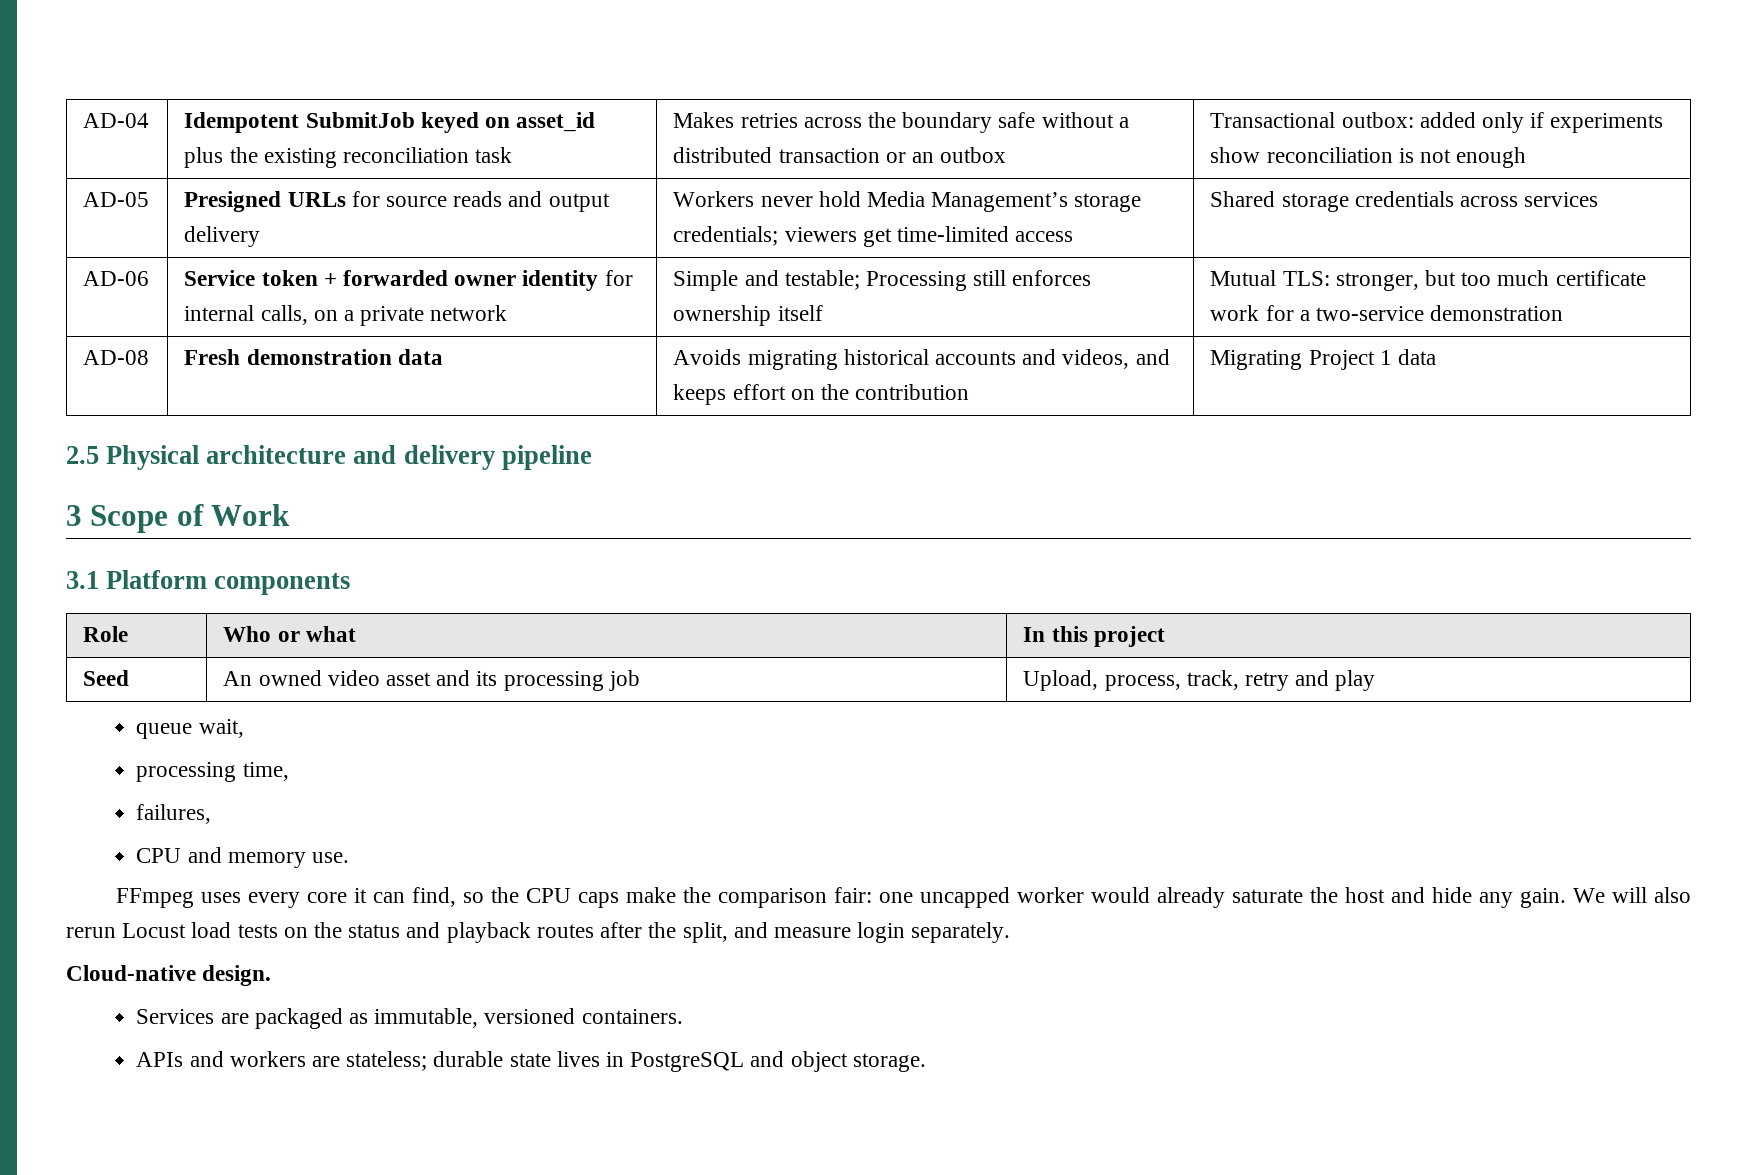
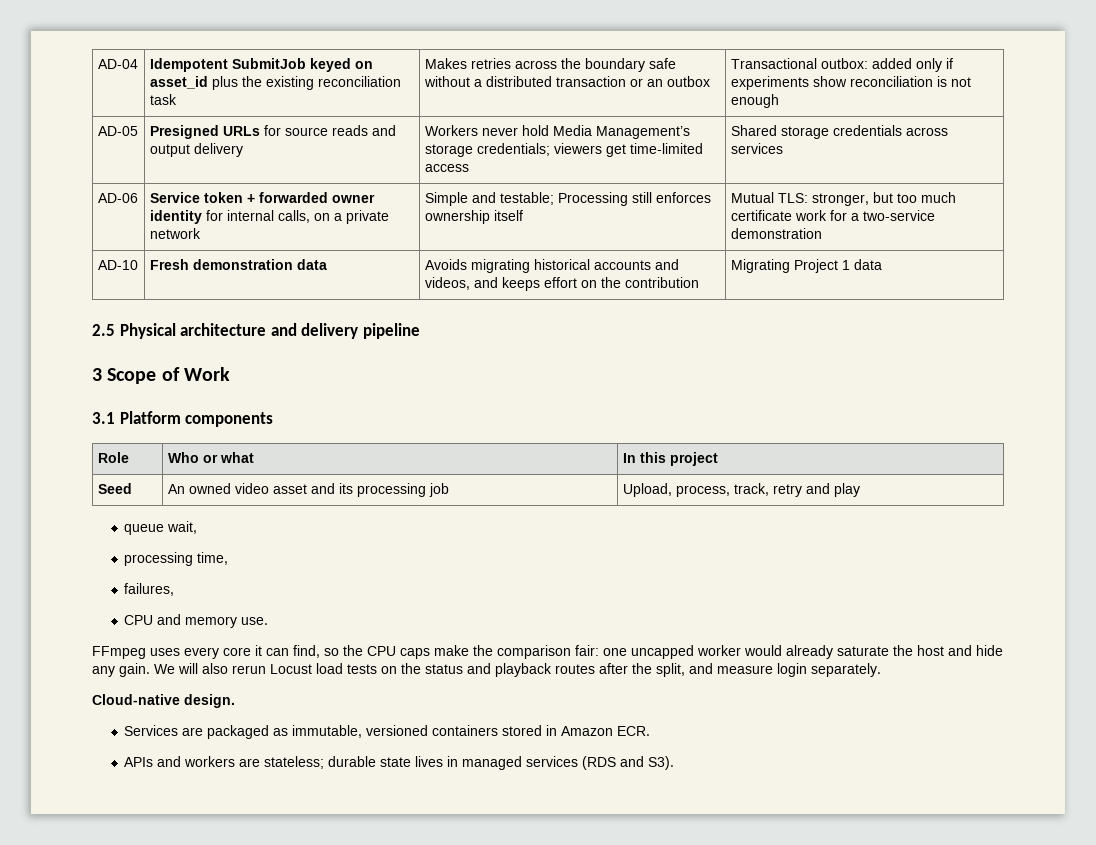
- AD-08 | Fresh demonstration data | Avoids migrating historical accounts and videos, and keeps effort on the contribution | Migrating Project 1 data
+ AD-10 | Fresh demonstration data | Avoids migrating historical accounts and videos, and keeps effort on the contribution | Migrating Project 1 data
- Services are packaged as immutable, versioned containers.
+ Services are packaged as immutable, versioned containers stored in Amazon ECR.
- APIs and workers are stateless; durable state lives in PostgreSQL and object storage.
+ APIs and workers are stateless; durable state lives in managed services (RDS and S3).

